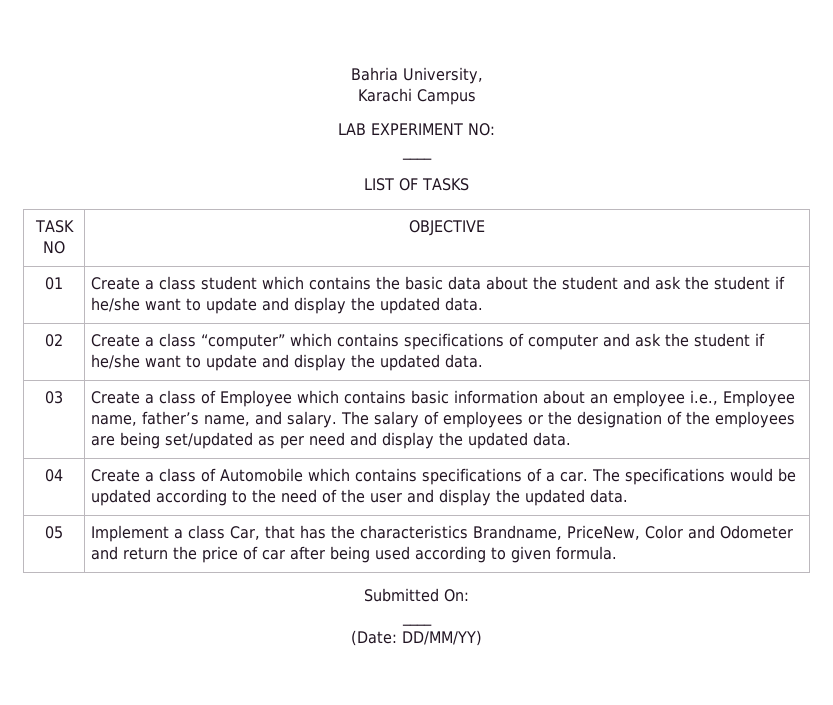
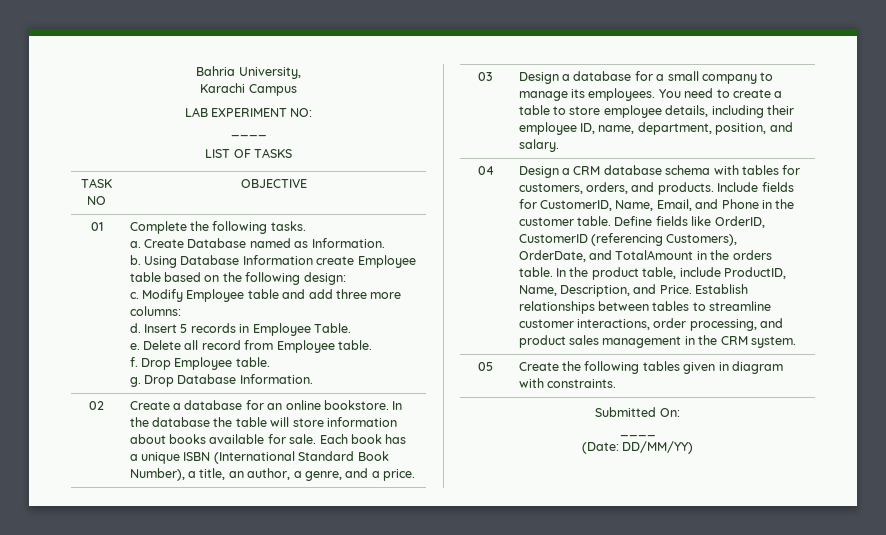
- Create a class student which contains the basic data about the student and ask the student if he/she want to update and display the updated data.
- 02 | Create a class “computer” which contains specifications of computer and ask the student if he/she want to update and display the updated data.
- 03 | Create a class of Employee which contains basic information about an employee i.e., Employee name, father’s name, and salary. The salary of employees or the designation of the employees are being set/updated as per need and display the updated data.
- 04 | Create a class of Automobile which contains specifications of a car. The specifications would be updated according to the need of the user and display the updated data.
- 05 | Implement a class Car, that has the characteristics Brandname, PriceNew, Color and Odometer and return the price of car after being used according to given formula.
+ Complete the following tasks.
+ a. Create Database named as Information.
+ b. Using Database Information create Employee table based on the following design:
+ c. Modify Employee table and add three more columns:
+ d. Insert 5 records in Employee Table.
+ e. Delete all record from Employee table.
+ f. Drop Employee table.
+ g. Drop Database Information.
+ 02 | Create a database for an online bookstore. In the database the table will store information about books available for sale. Each book has a unique ISBN (International Standard Book Number), a title, an author, a genre, and a price.
+ 03 | Design a database for a small company to manage its employees. You need to create a table to store employee details, including their employee ID, name, department, position, and salary.
+ 04 | Design a CRM database schema with tables for customers, orders, and products. Include fields for CustomerID, Name, Email, and Phone in the customer table. Define fields like OrderID, CustomerID (referencing Customers), OrderDate, and TotalAmount in the orders table. In the product table, include ProductID, Name, Description, and Price. Establish relationships between tables to streamline customer interactions, order processing, and product sales management in the CRM system.
+ 05 | Create the following tables given in diagram with constraints.

